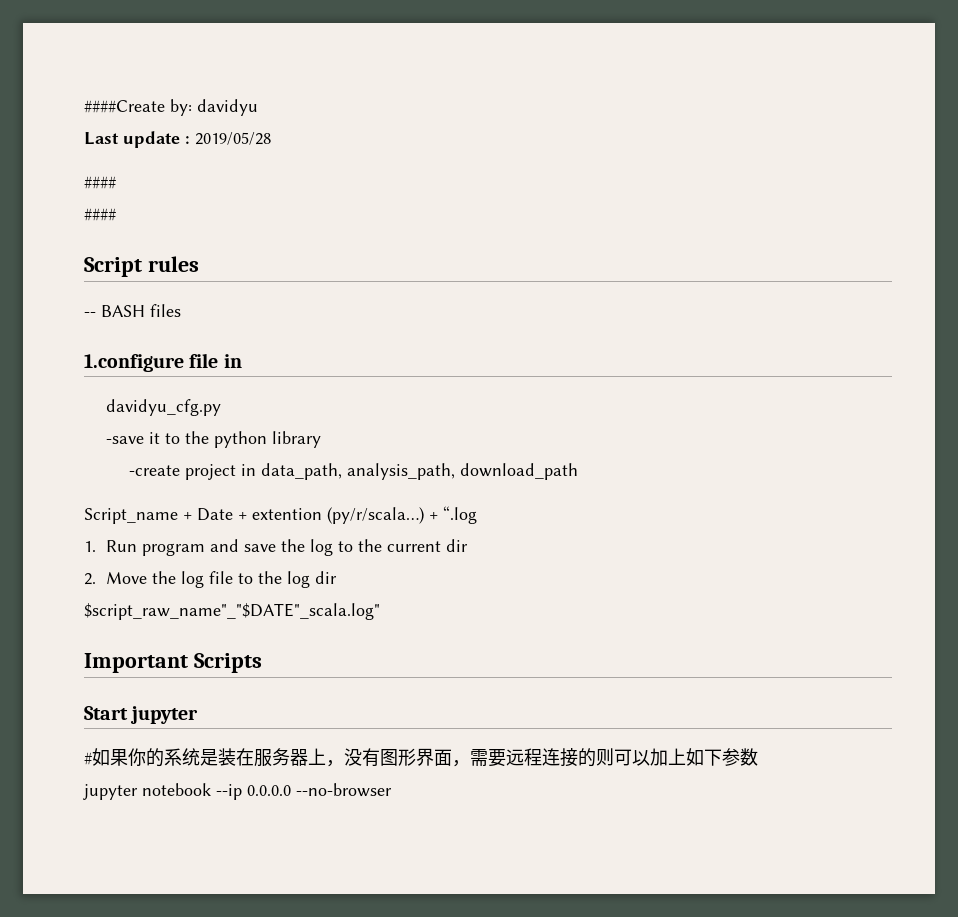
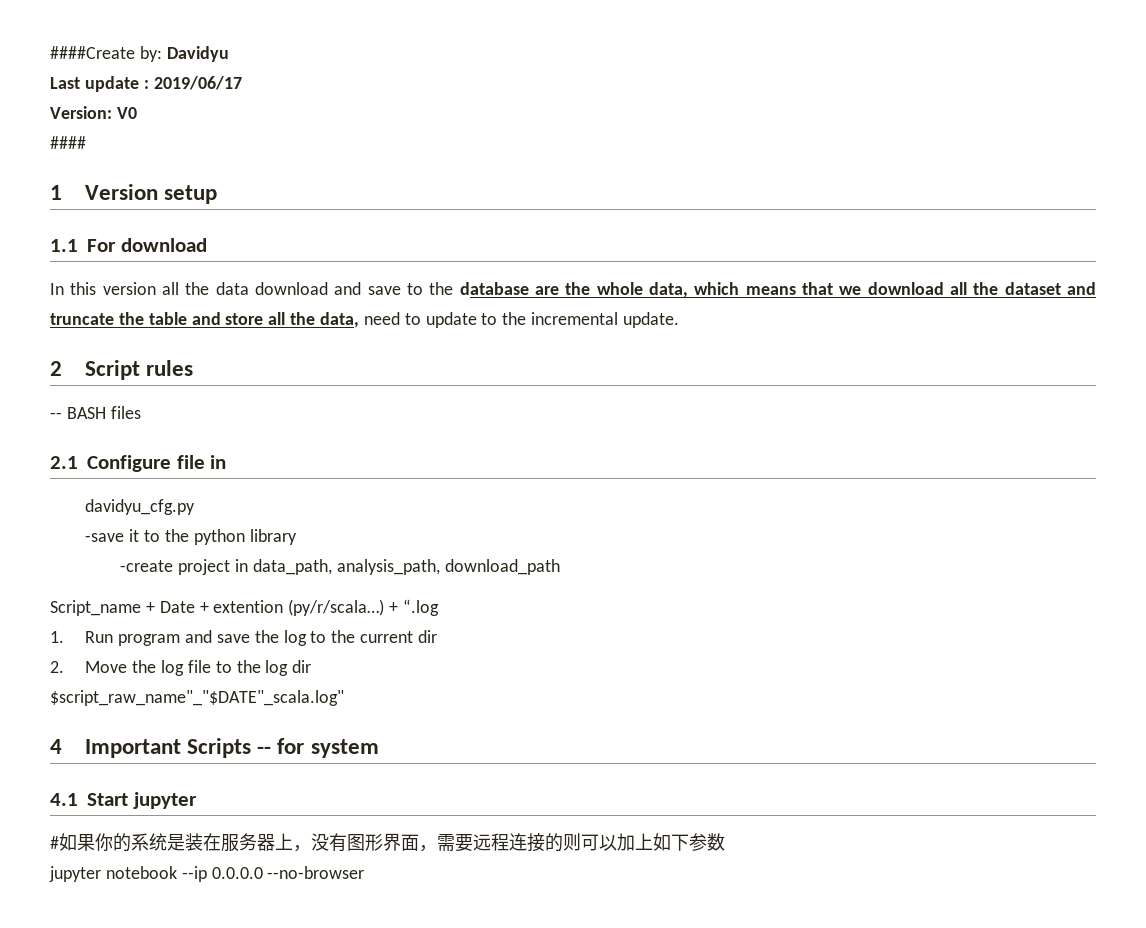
- ####Create by: davidyu
+ ####Create by: Davidyu
- Last update : 2019/05/28
+ Last update : 2019/06/17
+ Version: V0
  ####
- ####
- Script rules
+ 1 Version setup
+ 1.1 For download
+ In this version all the data download and save to the database are the whole data, which means that we download all the dataset and truncate the table and store all the data, need to update to the incremental update.
+ 2 Script rules
- 1.configure file in
+ 2.1 Configure file in
- Important Scripts
- Start jupyter
+ 4 Important Scripts -- for system
+ 4.1 Start jupyter

